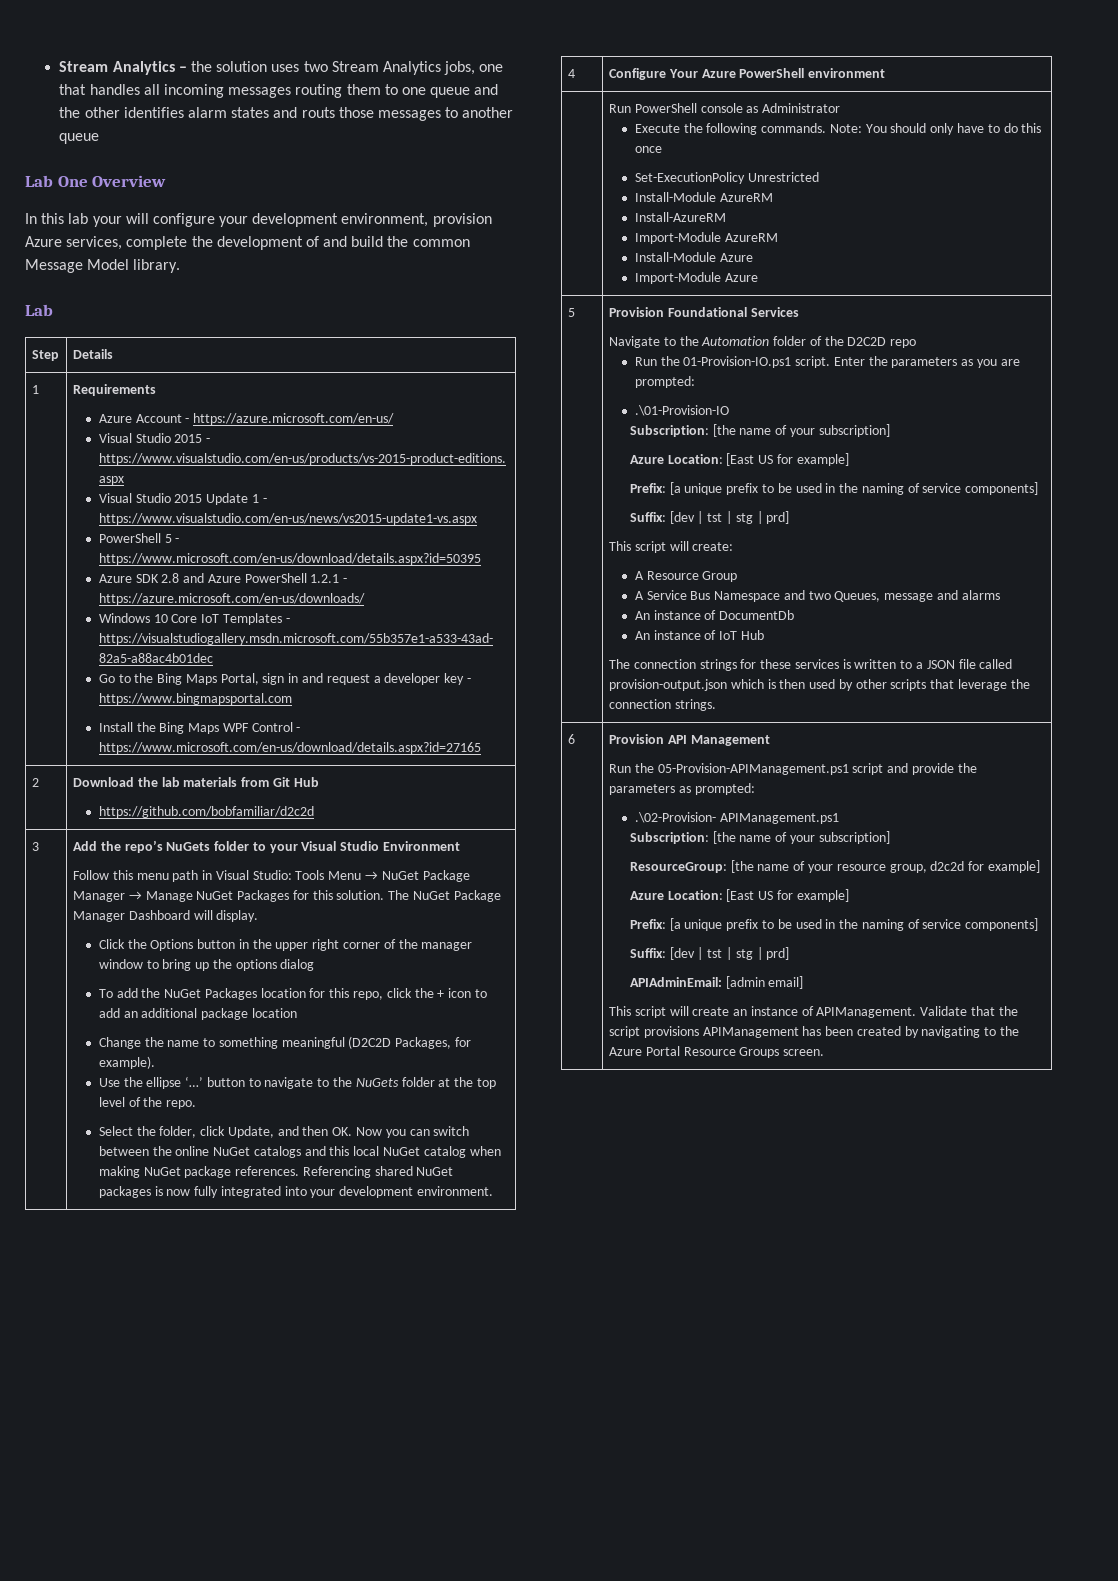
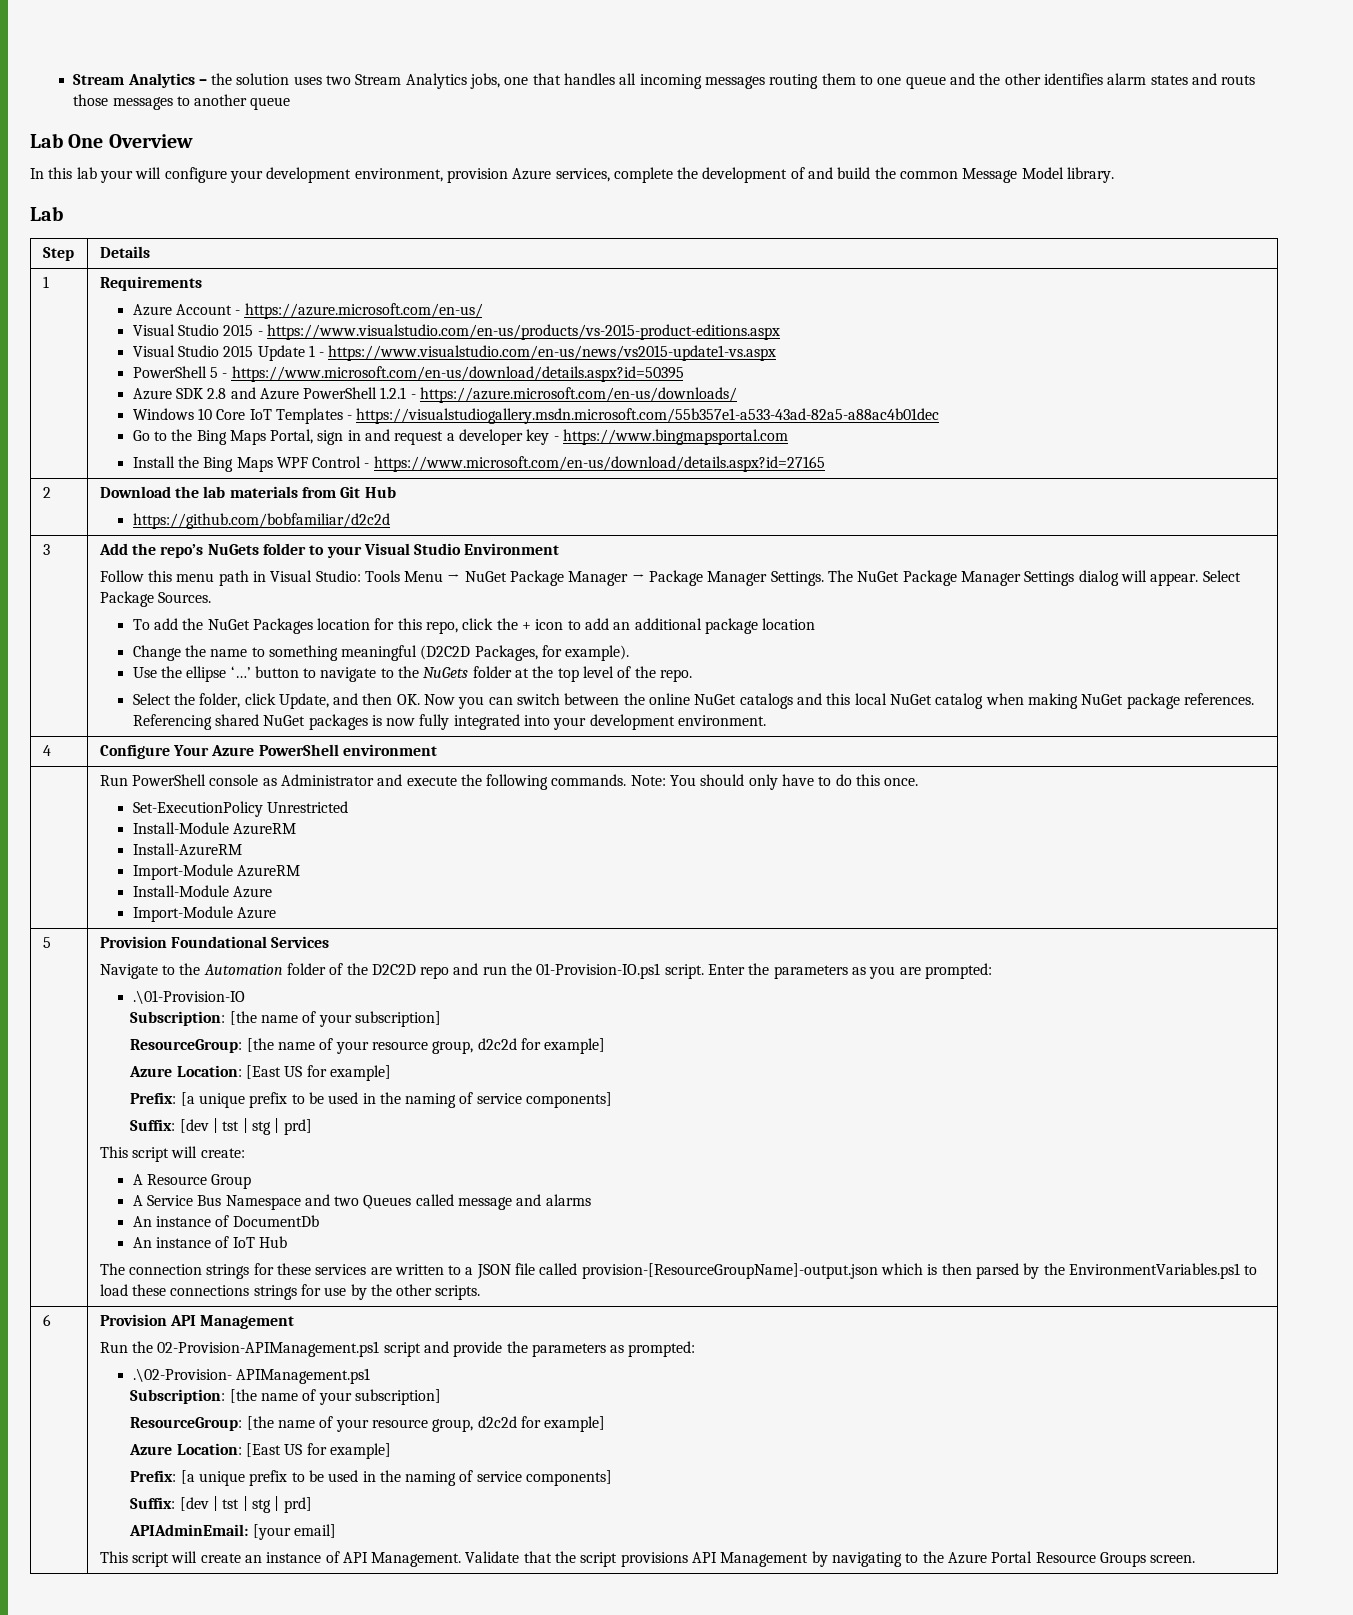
- Follow this menu path in Visual Studio: Tools Menu → NuGet Package Manager → Manage NuGet Packages for this solution. The NuGet Package Manager Dashboard will display.
- Click the Options button in the upper right corner of the manager window to bring up the options dialog
+ Follow this menu path in Visual Studio: Tools Menu → NuGet Package Manager → Package Manager Settings. The NuGet Package Manager Settings dialog will appear. Select Package Sources.
- | Run PowerShell console as Administrator
- Execute the following commands. Note: You should only have to do this once
+ | Run PowerShell console as Administrator and execute the following commands. Note: You should only have to do this once.
- Navigate to the Automation folder of the D2C2D repo
- Run the 01-Provision-IO.ps1 script.
+ Navigate to the Automation folder of the D2C2D repo and run the 01-Provision-IO.ps1 script.
  .\01-Provision-IO
  Subscription: [the name of your subscription]
+ ResourceGroup: [the name of your resource group, d2c2d for example]
- A Service Bus Namespace and two Queues, message and alarms
+ A Service Bus Namespace and two Queues called message and alarms
- The connection strings for these services is written to a JSON file called provision-output.json which is then used by other scripts that leverage the connection strings.
+ The connection strings for these services are written to a JSON file called provision-[ResourceGroupName]-output.json which is then parsed by the EnvironmentVariables.ps1 to load these connections strings for use by the other scripts.
- Run the 05-Provision-APIManagement.ps1 script and provide the parameters as prompted:
+ Run the 02-Provision-APIManagement.ps1 script and provide the parameters as prompted:
- APIAdminEmail: [admin email]
+ APIAdminEmail: [your email]
- This script will create an instance of APIManagement.
+ This script will create an instance of API Management.
- Validate that the script provisions APIManagement has been created by navigating to the Azure Portal Resource Groups screen.
+ Validate that the script provisions API Management by navigating to the Azure Portal Resource Groups screen.

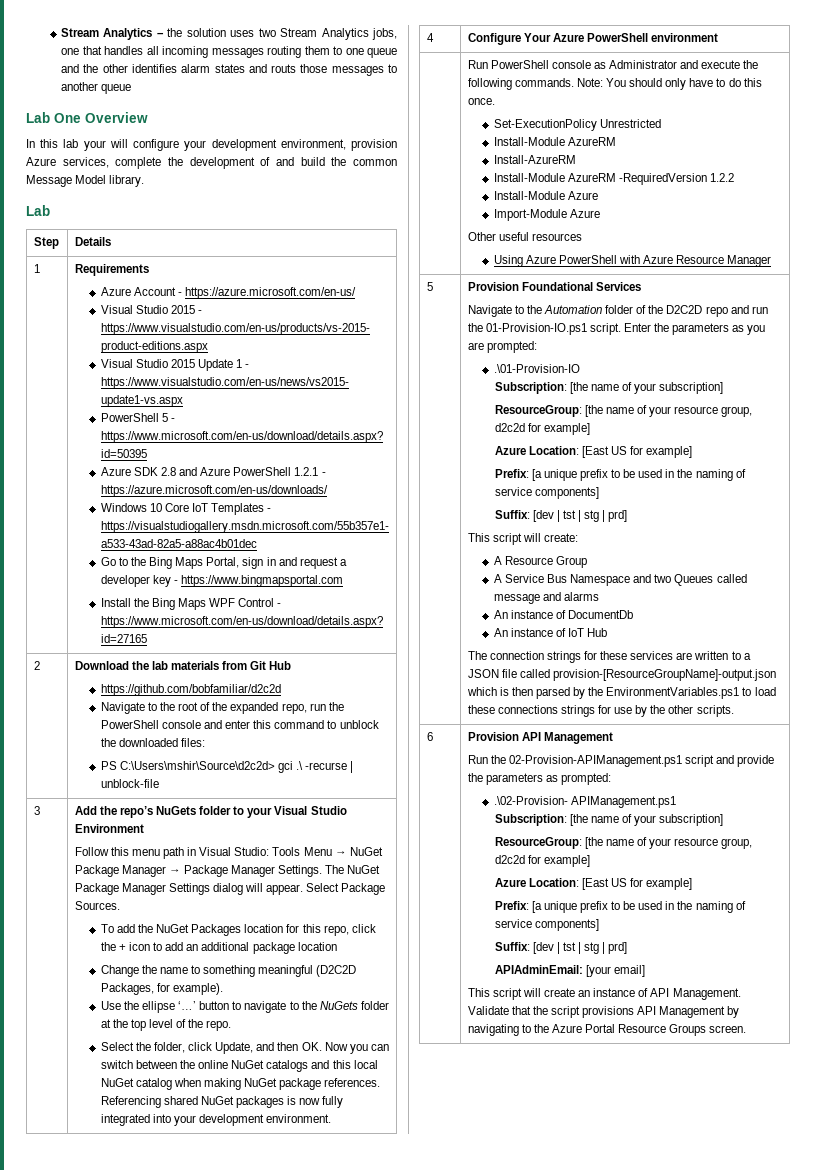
  2 | Download the lab materials from Git Hub
  https://github.com/bobfamiliar/d2c2d
+ Navigate to the root of the expanded repo, run the PowerShell console and enter this command to unblock the downloaded files:
+ PS C:\Users\mshir\Source\d2c2d> gci .\ -recurse | unblock-file
- Import-Module AzureRM
+ Install-Module AzureRM -RequiredVersion 1.2.2
+ Other useful resources
+ Using Azure PowerShell with Azure Resource Manager

